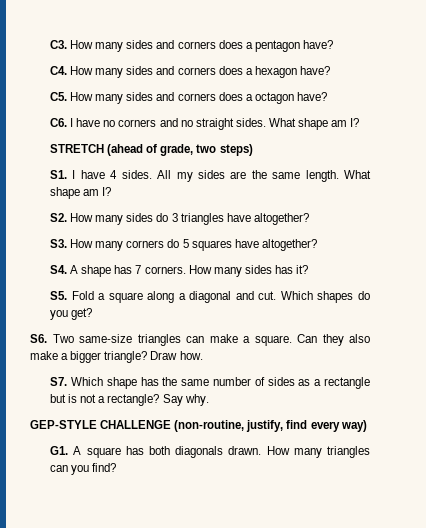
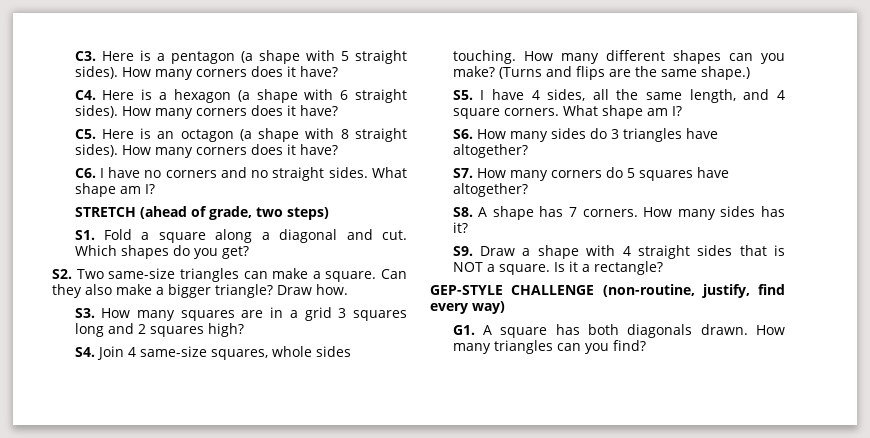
- C3. How many sides and corners does a pentagon have?
- C4. How many sides and corners does a hexagon have?
- C5. How many sides and corners does a octagon have?
+ C3. Here is a pentagon (a shape with 5 straight sides). How many corners does it have?
+ C4. Here is a hexagon (a shape with 6 straight sides). How many corners does it have?
+ C5. Here is an octagon (a shape with 8 straight sides). How many corners does it have?
- S1. I have 4 sides. All my sides are the same length. What shape am I?
- S2. How many sides do 3 triangles have altogether?
- S3. How many corners do 5 squares have altogether?
- S4. A shape has 7 corners. How many sides has it?
- S5. Fold a square along a diagonal and cut.
+ S1. Fold a square along a diagonal and cut.
- S6. Two same-size triangles can make a square.
+ S2. Two same-size triangles can make a square.
- S7. Which shape has the same number of sides as a rectangle but is not a rectangle? Say why.
+ S3. How many squares are in a grid 3 squares long and 2 squares high?
+ S4. Join 4 same-size squares, whole sides touching. How many different shapes can you make? (Turns and flips are the same shape.)
+ S5. I have 4 sides, all the same length, and 4 square corners. What shape am I?
+ S6. How many sides do 3 triangles have altogether?
+ S7. How many corners do 5 squares have altogether?
+ S8. A shape has 7 corners. How many sides has it?
+ S9. Draw a shape with 4 straight sides that is NOT a square. Is it a rectangle?

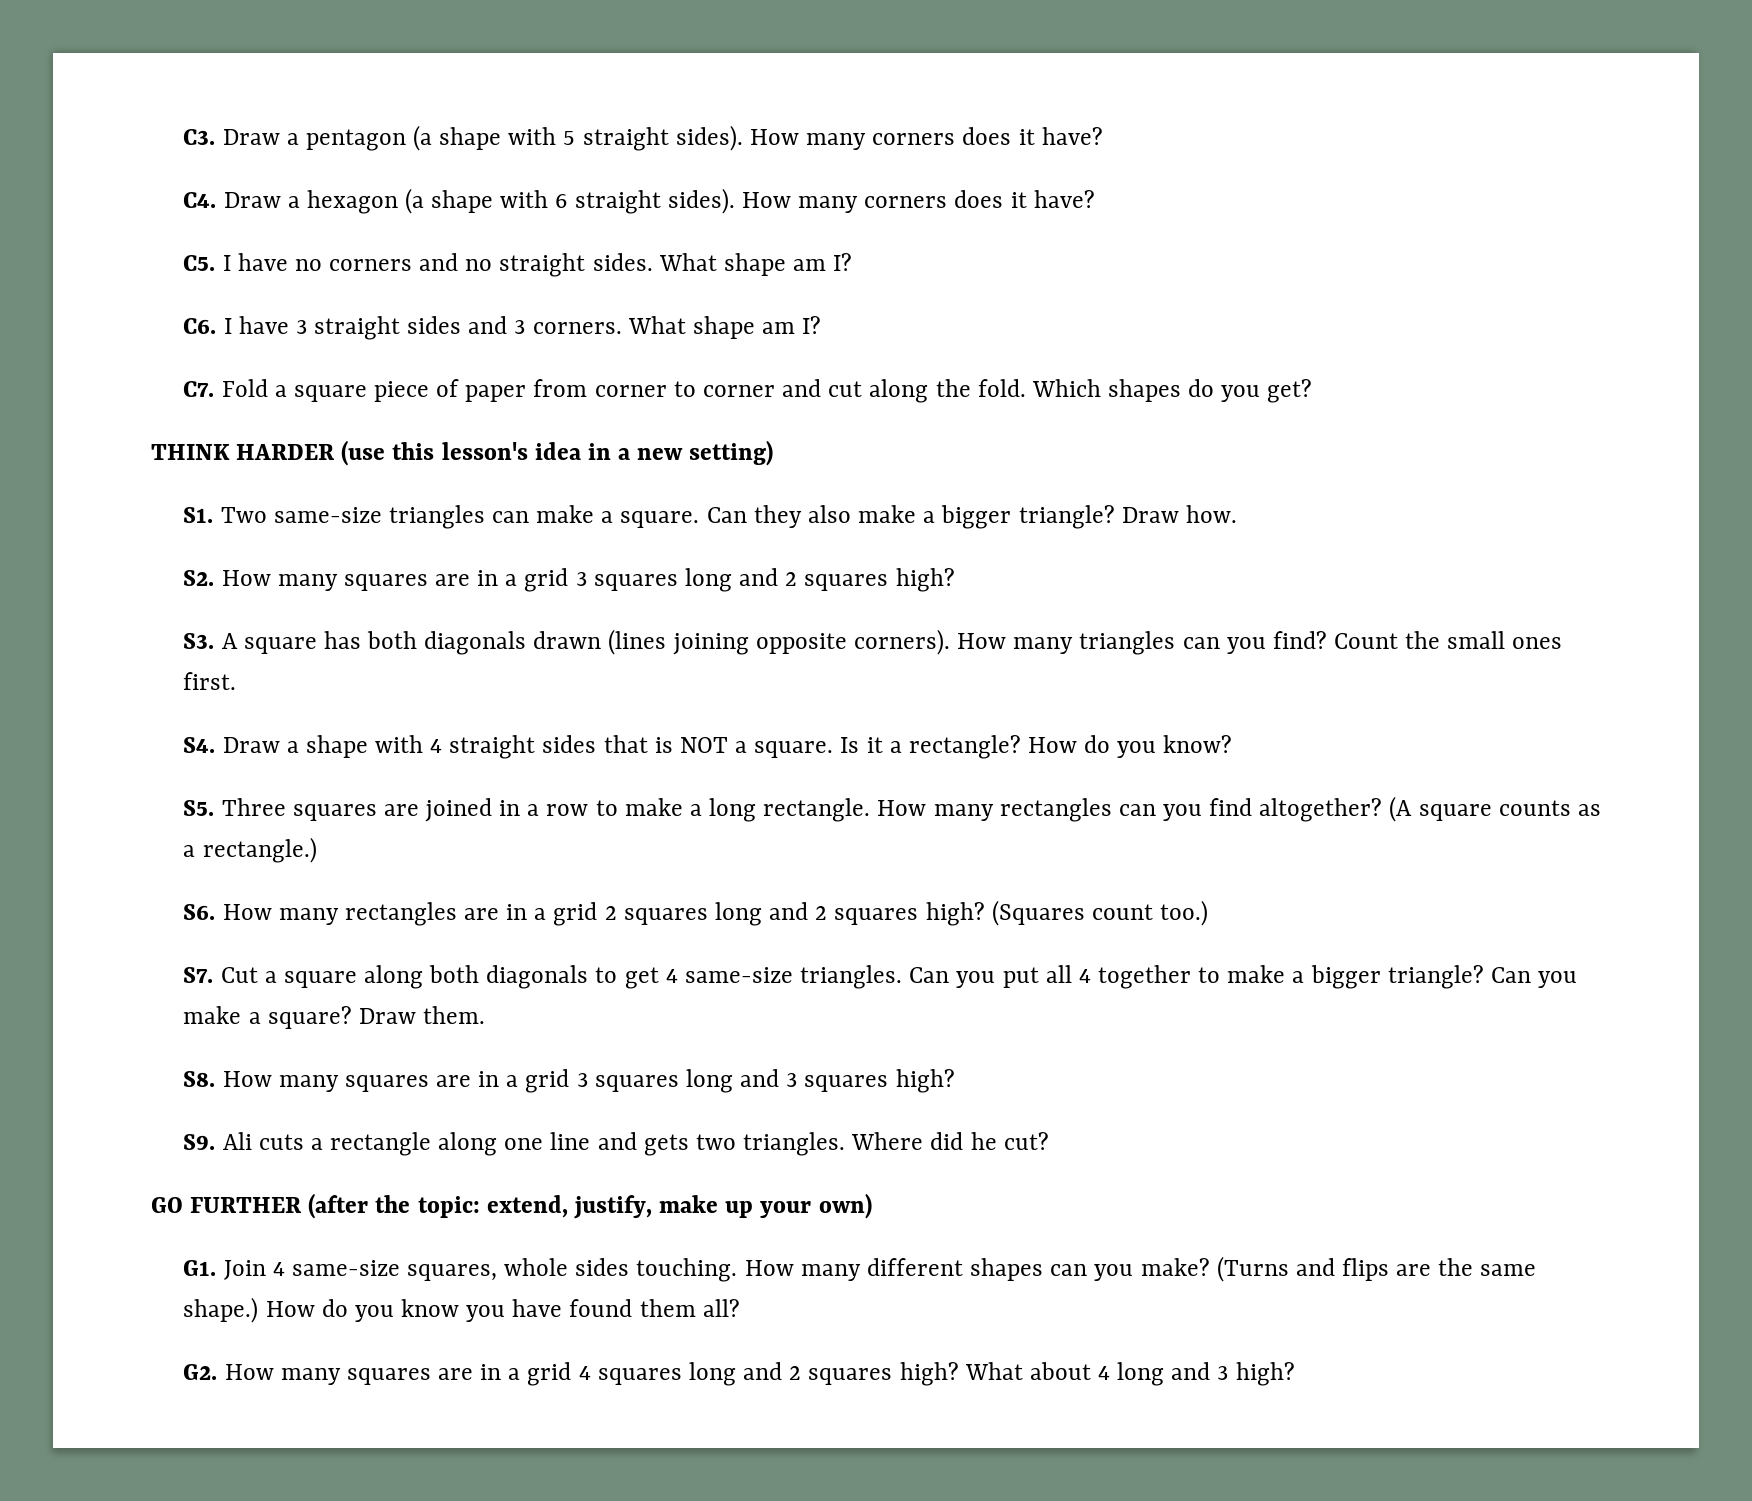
- C3. Here is a pentagon (a shape with 5 straight sides).
+ C3. Draw a pentagon (a shape with 5 straight sides).
- C4. Here is a hexagon (a shape with 6 straight sides).
+ C4. Draw a hexagon (a shape with 6 straight sides).
- C5. Here is an octagon (a shape with 8 straight sides). How many corners does it have?
- C6. I have no corners and no straight sides.
+ C5. I have no corners and no straight sides.
- STRETCH (ahead of grade, two steps)
- S1. Fold a square along a diagonal and cut.
+ C6. I have 3 straight sides and 3 corners. What shape am I?
+ C7. Fold a square piece of paper from corner to corner and cut along the fold.
- S2. Two same-size triangles can make a square.
+ THINK HARDER (use this lesson's idea in a new setting)
+ S1. Two same-size triangles can make a square.
- S3. How many squares are in a grid 3 squares long and 2 squares high?
+ S2. How many squares are in a grid 3 squares long and 2 squares high?
- S4. Join 4 same-size squares, whole sides touching.
+ S3. A square has both diagonals drawn (lines joining opposite corners). How many triangles can you find? Count the small ones first.
+ S4. Draw a shape with 4 straight sides that is NOT a square. Is it a rectangle? How do you know?
+ S5. Three squares are joined in a row to make a long rectangle. How many rectangles can you find altogether? (A square counts as a rectangle.)
+ S6. How many rectangles are in a grid 2 squares long and 2 squares high? (Squares count too.)
+ S7. Cut a square along both diagonals to get 4 same-size triangles. Can you put all 4 together to make a bigger triangle? Can you make a square? Draw them.
+ S8. How many squares are in a grid 3 squares long and 3 squares high?
+ S9. Ali cuts a rectangle along one line and gets two triangles. Where did he cut?
+ GO FURTHER (after the topic: extend, justify, make up your own)
+ G1. Join 4 same-size squares, whole sides touching.
- (Turns and flips are the same shape.)
- S5. I have 4 sides, all the same length, and 4 square corners. What shape am I?
- S6. How many sides do 3 triangles have altogether?
- S7. How many corners do 5 squares have altogether?
- S8. A shape has 7 corners. How many sides has it?
- S9. Draw a shape with 4 straight sides that is NOT a square. Is it a rectangle?
- GEP-STYLE CHALLENGE (non-routine, justify, find every way)
- G1. A square has both diagonals drawn. How many triangles can you find?
+ (Turns and flips are the same shape.) How do you know you have found them all?
+ G2. How many squares are in a grid 4 squares long and 2 squares high? What about 4 long and 3 high?

